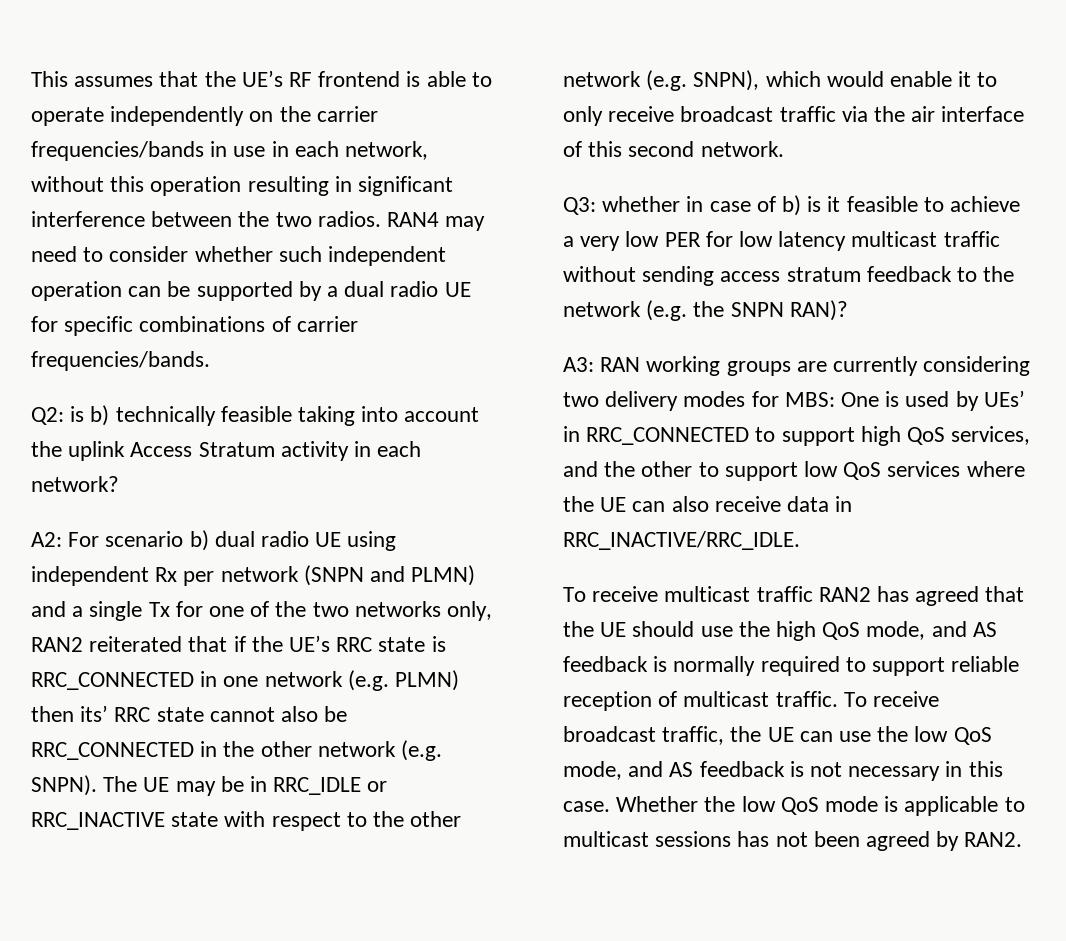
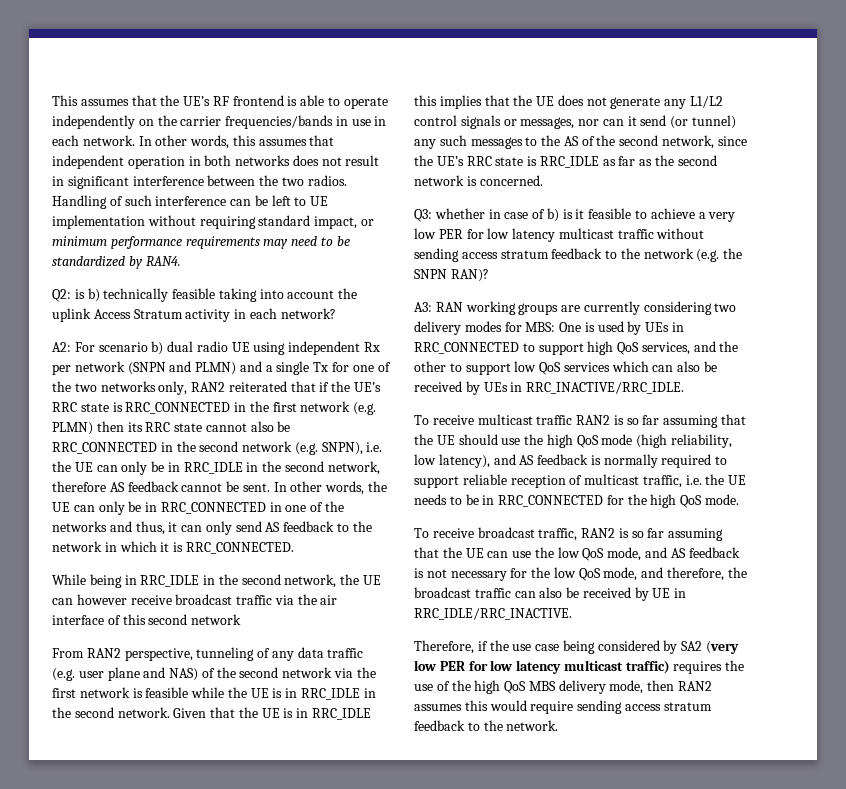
- This assumes that the UE’s RF frontend is able to operate independently on the carrier frequencies/bands in use in each network, without this operation resulting in significant interference between the two radios.
+ This assumes that the UE’s RF frontend is able to operate independently on the carrier frequencies/bands in use in each network. In other words, this assumes that independent operation in both networks does not result in significant interference between the two radios.
- RAN4 may need to consider whether such independent operation can be supported by a dual radio UE for specific combinations of carrier frequencies/bands.
+ Handling of such interference can be left to UE implementation without requiring standard impact, or minimum performance requirements may need to be standardized by RAN4.
- A2: For scenario b) dual radio UE using independent Rx per network (SNPN and PLMN) and a single Tx for one of the two networks only, RAN2 reiterated that if the UE’s RRC state is RRC_CONNECTED in one network (e.g. PLMN) then its’ RRC state cannot also be RRC_CONNECTED in the other network (e.g. SNPN). The UE may be in RRC_IDLE or RRC_INACTIVE state with respect to the other network (e.g. SNPN), which would enable it to only receive broadcast traffic via the air interface of this second network.
+ A2: For scenario b) dual radio UE using independent Rx per network (SNPN and PLMN) and a single Tx for one of the two networks only, RAN2 reiterated that if the UE’s RRC state is RRC_CONNECTED in the first network (e.g. PLMN) then its RRC state cannot also be RRC_CONNECTED in the second network (e.g. SNPN), i.e. the UE can only be in RRC_IDLE in the second network, therefore AS feedback cannot be sent. In other words, the UE can only be in RRC_CONNECTED in one of the networks and thus, it can only send AS feedback to the network in which it is RRC_CONNECTED.
+ While being in RRC_IDLE in the second network, the UE can however receive broadcast traffic via the air interface of this second network
+ From RAN2 perspective, tunneling of any data traffic (e.g. user plane and NAS) of the second network via the first network is feasible while the UE is in RRC_IDLE in the second network. Given that the UE is in RRC_IDLE this implies that the UE does not generate any L1/L2 control signals or messages, nor can it send (or tunnel) any such messages to the AS of the second network, since the UE’s RRC state is RRC_IDLE as far as the second network is concerned.
- A3: RAN working groups are currently considering two delivery modes for MBS: One is used by UEs’ in RRC_CONNECTED to support high QoS services, and the other to support low QoS services where the UE can also receive data in RRC_INACTIVE/RRC_IDLE.
+ A3: RAN working groups are currently considering two delivery modes for MBS: One is used by UEs in RRC_CONNECTED to support high QoS services, and the other to support low QoS services which can also be received by UEs in RRC_INACTIVE/RRC_IDLE.
- To receive multicast traffic RAN2 has agreed that the UE should use the high QoS mode, and AS feedback is normally required to support reliable reception of multicast traffic. To receive broadcast traffic, the UE can use the low QoS mode, and AS feedback is not necessary in this case. Whether the low QoS mode is applicable to multicast sessions has not been agreed by RAN2.
+ To receive multicast traffic RAN2 is so far assuming that the UE should use the high QoS mode (high reliability, low latency), and AS feedback is normally required to support reliable reception of multicast traffic, i.e. the UE needs to be in RRC_CONNECTED for the high QoS mode.
+ To receive broadcast traffic, RAN2 is so far assuming that the UE can use the low QoS mode, and AS feedback is not necessary for the low QoS mode, and therefore, the broadcast traffic can also be received by UE in RRC_IDLE/RRC_INACTIVE.
+ Therefore, if the use case being considered by SA2 (very low PER for low latency multicast traffic) requires the use of the high QoS MBS delivery mode, then RAN2 assumes this would require sending access stratum feedback to the network.

